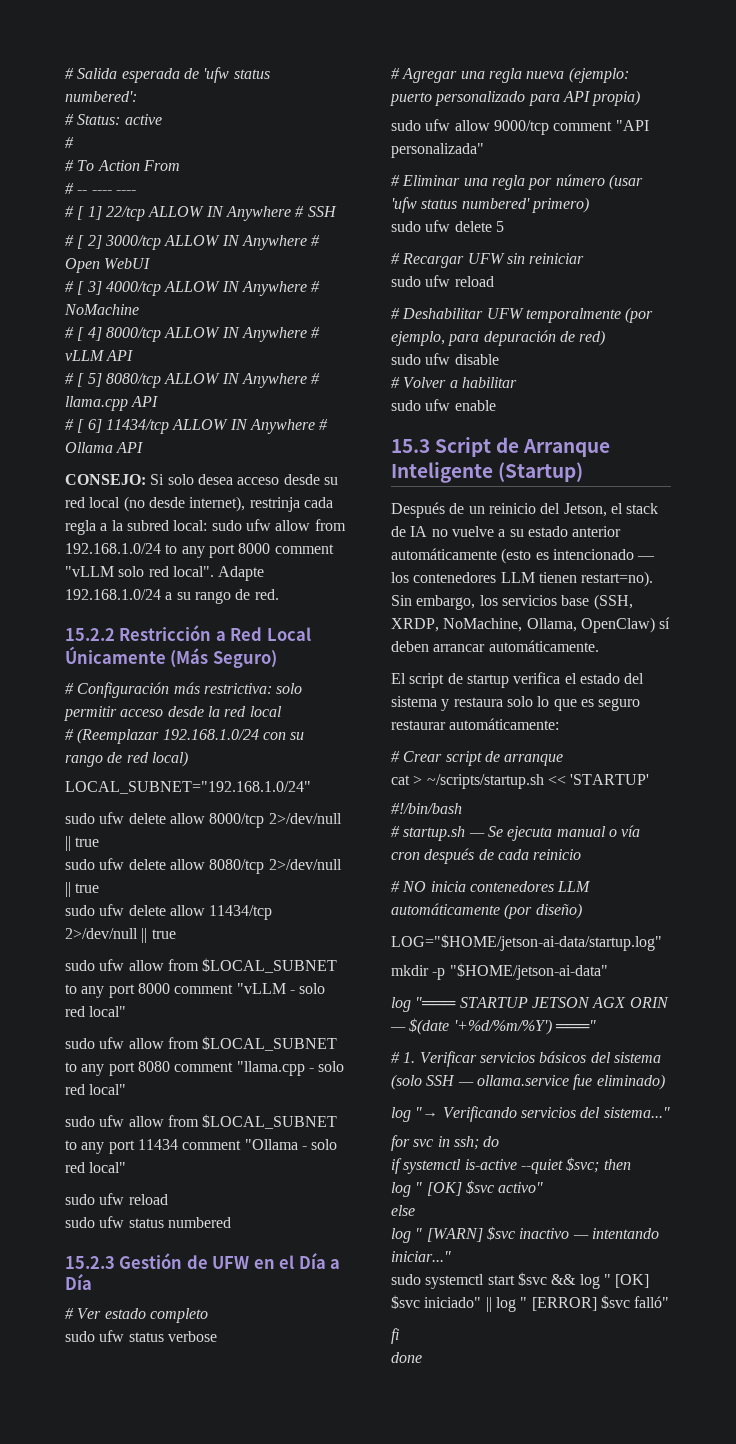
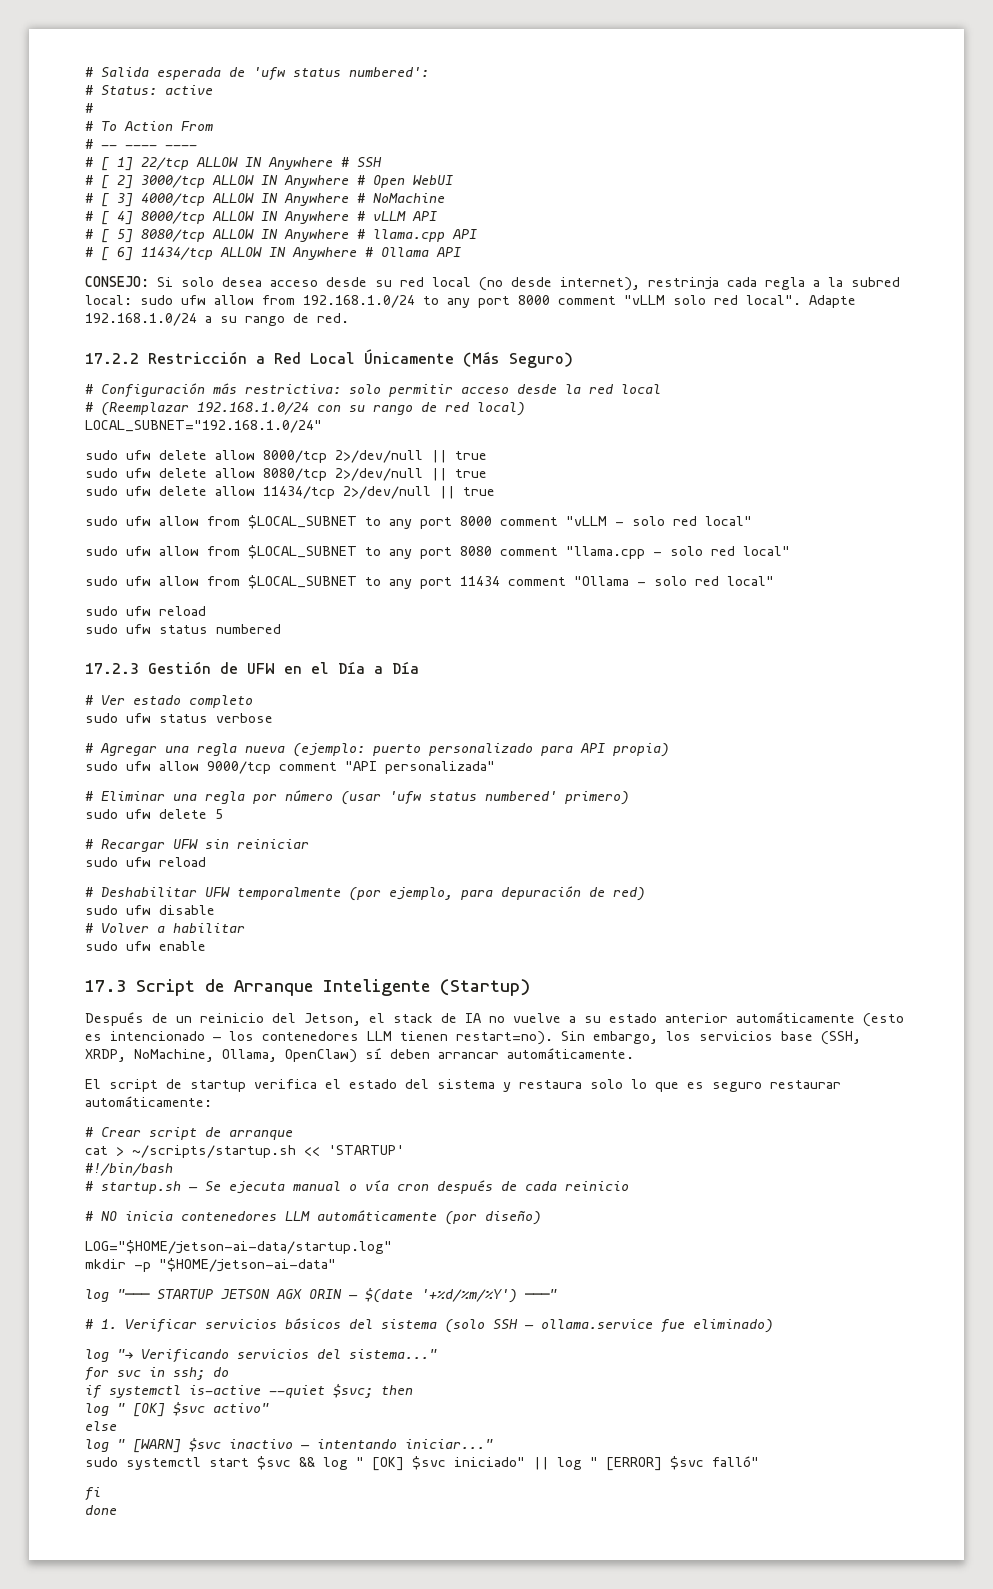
- 15.2.2 Restricción a Red Local Únicamente (Más Seguro)
+ 17.2.2 Restricción a Red Local Únicamente (Más Seguro)
- 15.2.3 Gestión de UFW en el Día a Día
+ 17.2.3 Gestión de UFW en el Día a Día
- 15.3 Script de Arranque Inteligente (Startup)
+ 17.3 Script de Arranque Inteligente (Startup)

